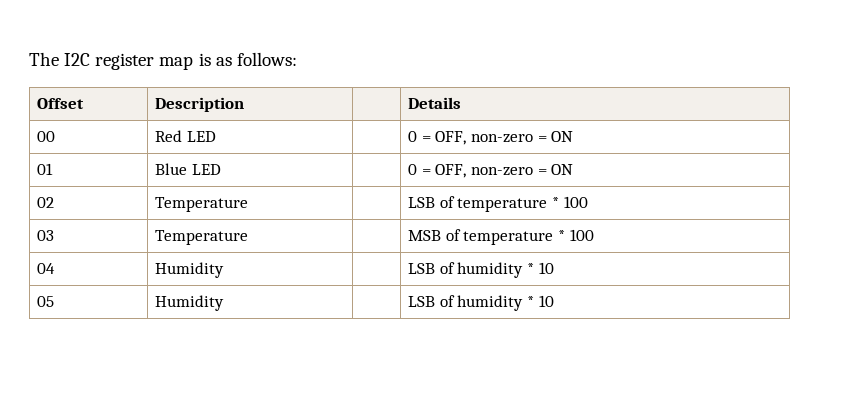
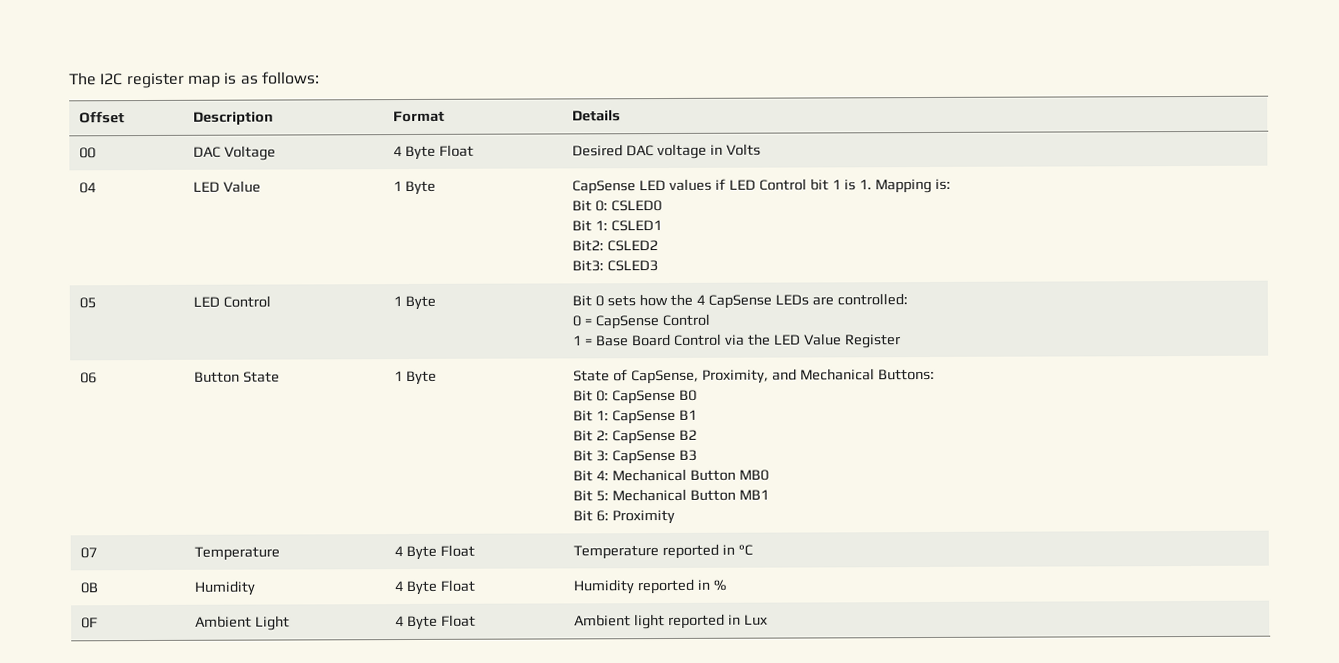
- Offset | Description | | Details
+ Offset | Description | Format | Details
- 00 | Red LED | | 0 = OFF, non-zero = ON
- 01 | Blue LED | | 0 = OFF, non-zero = ON
- 02 | Temperature | | LSB of temperature * 100
- 03 | Temperature | | MSB of temperature * 100
- 04 | Humidity | | LSB of humidity * 10
- 05 | Humidity | | LSB of humidity * 10
+ 00 | DAC Voltage | 4 Byte Float | Desired DAC voltage in Volts
+ 04 | LED Value | 1 Byte | CapSense LED values if LED Control bit 1 is 1. Mapping is:
+ Bit 0: CSLED0
+ Bit 1: CSLED1
+ Bit2: CSLED2
+ Bit3: CSLED3
+ 05 | LED Control | 1 Byte | Bit 0 sets how the 4 CapSense LEDs are controlled:
+ 0 = CapSense Control
+ 1 = Base Board Control via the LED Value Register
+ 06 | Button State | 1 Byte | State of CapSense, Proximity, and Mechanical Buttons:
+ Bit 0: CapSense B0
+ Bit 1: CapSense B1
+ Bit 2: CapSense B2
+ Bit 3: CapSense B3
+ Bit 4: Mechanical Button MB0
+ Bit 5: Mechanical Button MB1
+ Bit 6: Proximity
+ 07 | Temperature | 4 Byte Float | Temperature reported in °C
+ 0B | Humidity | 4 Byte Float | Humidity reported in %
+ 0F | Ambient Light | 4 Byte Float | Ambient light reported in Lux

